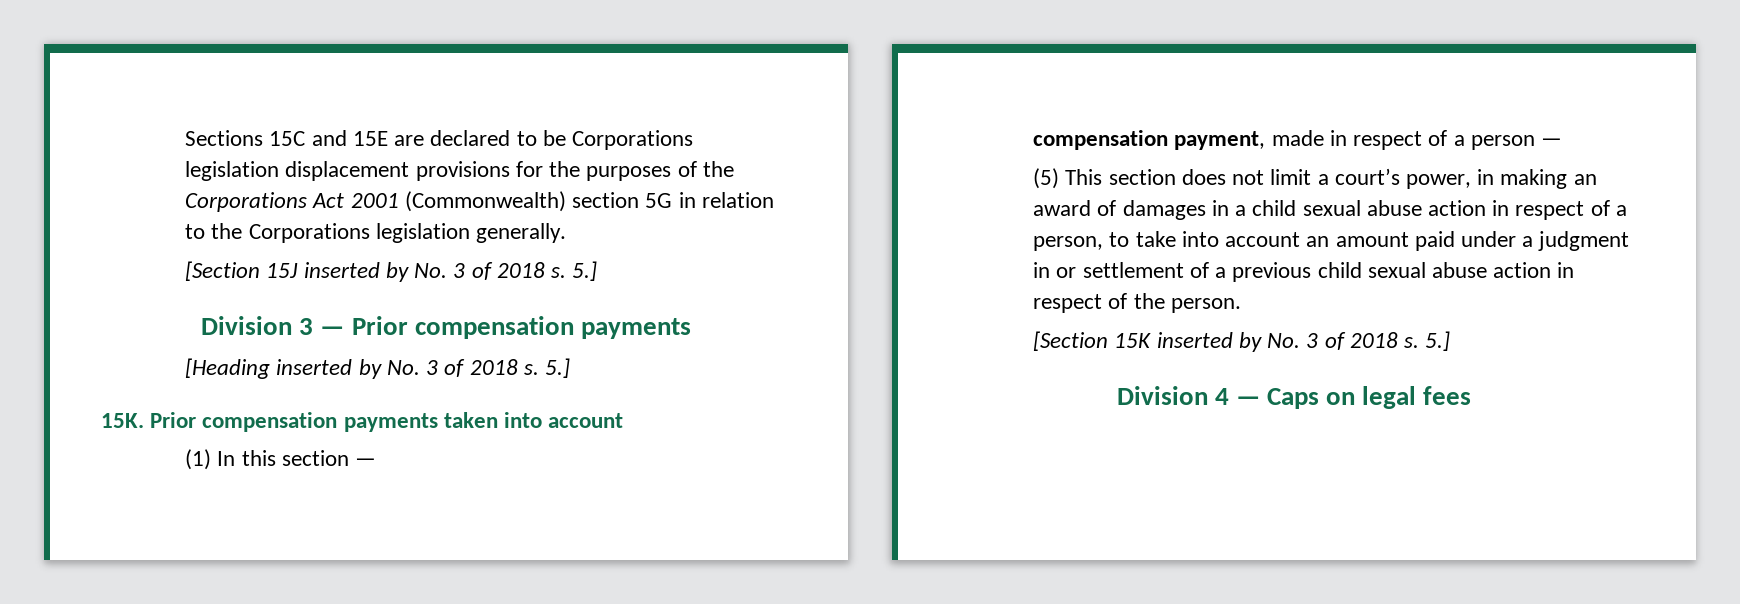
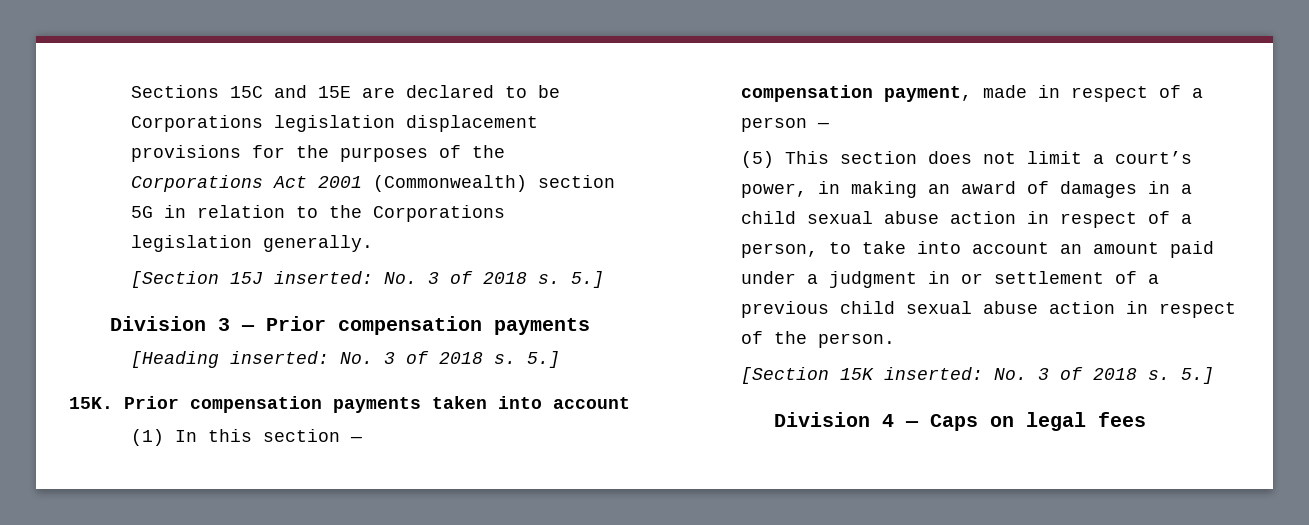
- [Section 15J inserted by No. 3 of 2018 s.
+ [Section 15J inserted: No. 3 of 2018 s.
- [Heading inserted by No. 3 of 2018 s.
+ [Heading inserted: No. 3 of 2018 s.
- [Section 15K inserted by No. 3 of 2018 s.
+ [Section 15K inserted: No. 3 of 2018 s.

